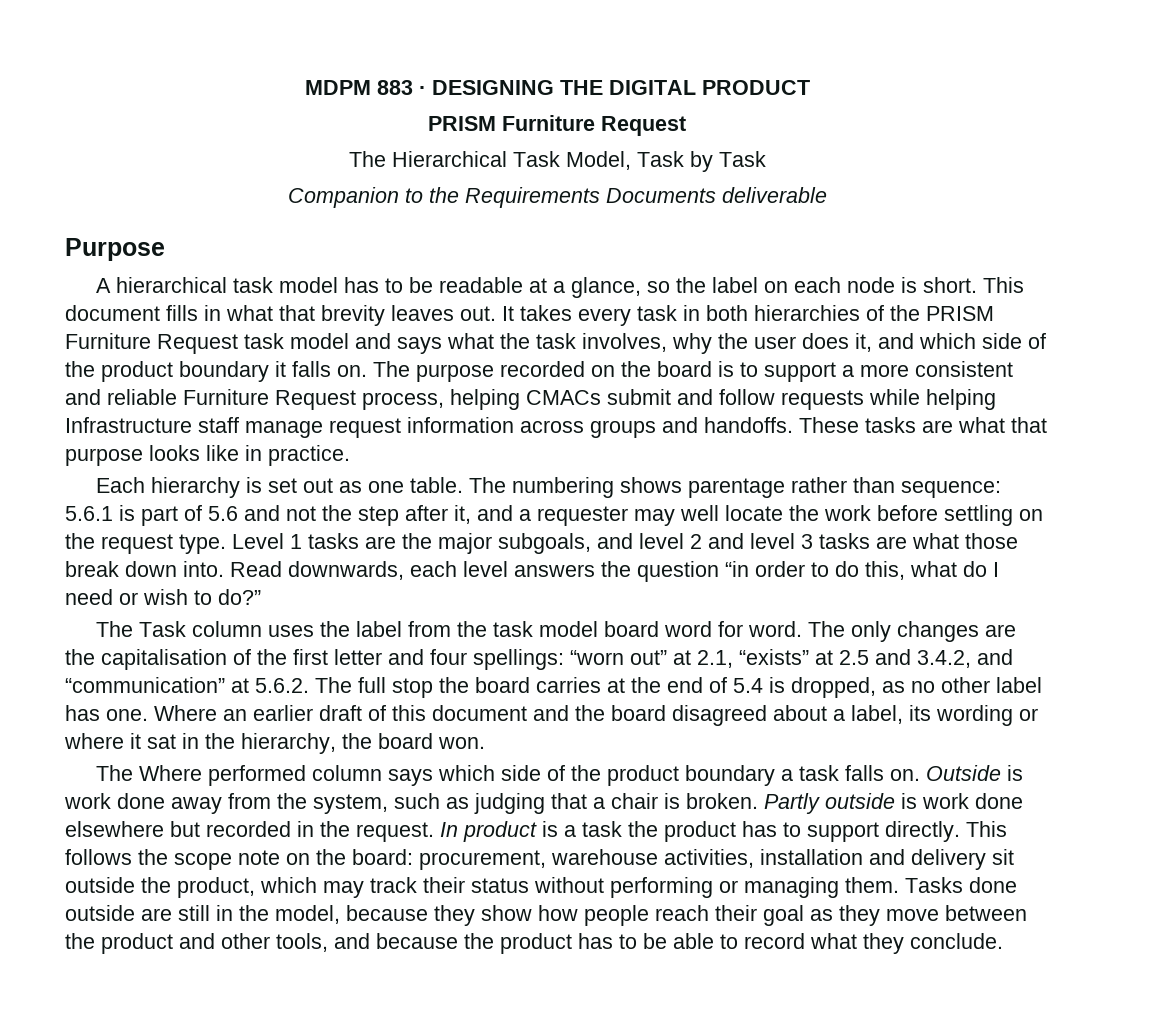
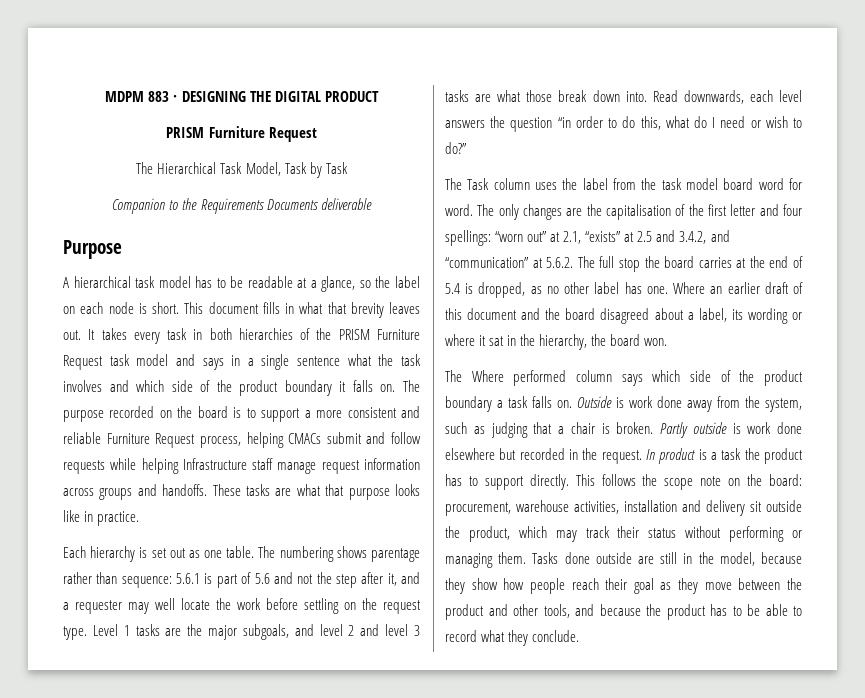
- It takes every task in both hierarchies of the PRISM Furniture Request task model and says what the task involves, why the user does it, and which side of the product boundary it falls on.
+ It takes every task in both hierarchies of the PRISM Furniture Request task model and says in a single sentence what the task involves and which side of the product boundary it falls on.

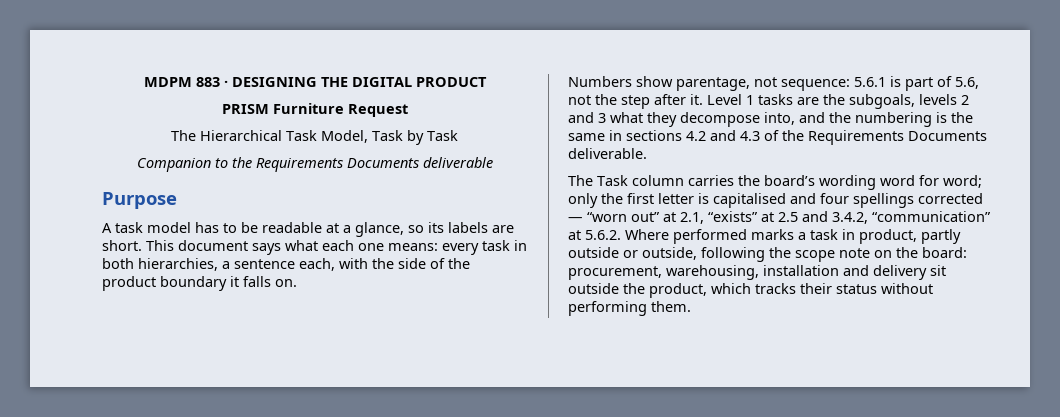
- A hierarchical task model has to be readable at a glance, so the label on each node is short. This document fills in what that brevity leaves out. It takes every task in both hierarchies of the PRISM Furniture Request task model and says in a single sentence what the task involves and which side of the product boundary it falls on. The purpose recorded on the board is to support a more consistent and reliable Furniture Request process, helping CMACs submit and follow requests while helping Infrastructure staff manage request information across groups and handoffs. These tasks are what that purpose looks like in practice.
- Each hierarchy is set out as one table. The numbering shows parentage rather than sequence: 5.6.1 is part of 5.6 and not the step after it, and a requester may well locate the work before settling on the request type.
+ A task model has to be readable at a glance, so its labels are short. This document says what each one means: every task in both hierarchies, a sentence each, with the side of the product boundary it falls on.
+ Numbers show parentage, not sequence: 5.6.1 is part of 5.6, not the step after it.
- Level 1 tasks are the major subgoals, and level 2 and level 3 tasks are what those break down into. Read downwards, each level answers the question “in order to do this, what do I need or wish to do?”
- The Task column uses the label from the task model board word for word. The only changes are the capitalisation of the first letter and four spellings: “worn out” at 2.1, “exists” at 2.5 and 3.4.2, and “communication” at 5.6.2. The full stop the board carries at the end of 5.4 is dropped, as no other label has one. Where an earlier draft of this document and the board disagreed about a label, its wording or where it sat in the hierarchy, the board won.
- The Where performed column says which side of the product boundary a task falls on. Outside is work done away from the system, such as judging that a chair is broken. Partly outside is work done elsewhere but recorded in the request. In product is a task the product has to support directly. This follows the scope note on the board: procurement, warehouse activities, installation and delivery sit outside the product, which may track their status without performing or managing them. Tasks done outside are still in the model, because they show how people reach their goal as they move between the product and other tools, and because the product has to be able to record what they conclude.
+ Level 1 tasks are the subgoals, levels 2 and 3 what they decompose into, and the numbering is the same in sections 4.2 and 4.3 of the Requirements Documents deliverable.
+ The Task column carries the board’s wording word for word; only the first letter is capitalised and four spellings corrected — “worn out” at 2.1, “exists” at 2.5 and 3.4.2, “communication” at 5.6.2. Where performed marks a task in product, partly outside or outside, following the scope note on the board: procurement, warehousing, installation and delivery sit outside the product, which tracks their status without performing them.

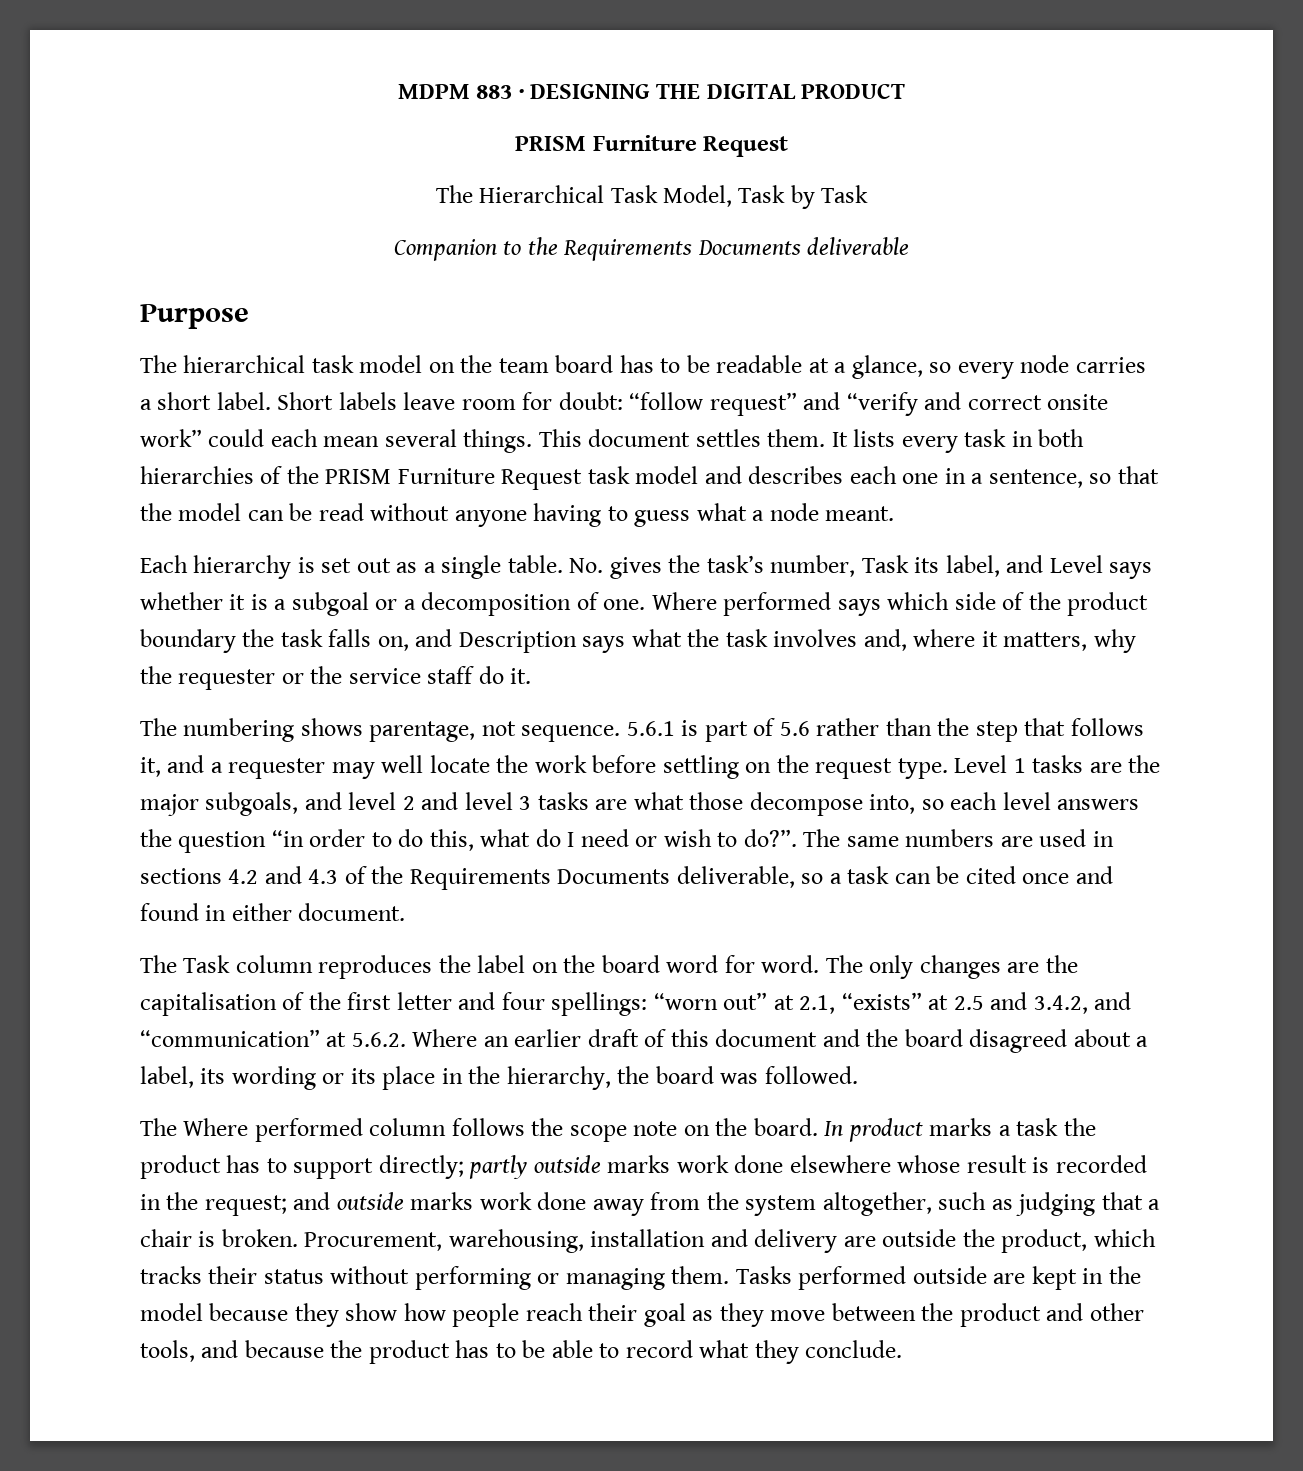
- A task model has to be readable at a glance, so its labels are short. This document says what each one means: every task in both hierarchies, a sentence each, with the side of the product boundary it falls on.
- Numbers show parentage, not sequence: 5.6.1 is part of 5.6, not the step after it.
+ The hierarchical task model on the team board has to be readable at a glance, so every node carries a short label. Short labels leave room for doubt: “follow request” and “verify and correct onsite work” could each mean several things. This document settles them. It lists every task in both hierarchies of the PRISM Furniture Request task model and describes each one in a sentence, so that the model can be read without anyone having to guess what a node meant.
+ Each hierarchy is set out as a single table. No. gives the task’s number, Task its label, and Level says whether it is a subgoal or a decomposition of one. Where performed says which side of the product boundary the task falls on, and Description says what the task involves and, where it matters, why the requester or the service staff do it.
+ The numbering shows parentage, not sequence. 5.6.1 is part of 5.6 rather than the step that follows it, and a requester may well locate the work before settling on the request type.
- Level 1 tasks are the subgoals, levels 2 and 3 what they decompose into, and the numbering is the same in sections 4.2 and 4.3 of the Requirements Documents deliverable.
- The Task column carries the board’s wording word for word; only the first letter is capitalised and four spellings corrected — “worn out” at 2.1, “exists” at 2.5 and 3.4.2, “communication” at 5.6.2. Where performed marks a task in product, partly outside or outside, following the scope note on the board: procurement, warehousing, installation and delivery sit outside the product, which tracks their status without performing them.
+ Level 1 tasks are the major subgoals, and level 2 and level 3 tasks are what those decompose into, so each level answers the question “in order to do this, what do I need or wish to do?”. The same numbers are used in sections 4.2 and 4.3 of the Requirements Documents deliverable, so a task can be cited once and found in either document.
+ The Task column reproduces the label on the board word for word. The only changes are the capitalisation of the first letter and four spellings: “worn out” at 2.1, “exists” at 2.5 and 3.4.2, and “communication” at 5.6.2. Where an earlier draft of this document and the board disagreed about a label, its wording or its place in the hierarchy, the board was followed.
+ The Where performed column follows the scope note on the board. In product marks a task the product has to support directly; partly outside marks work done elsewhere whose result is recorded in the request; and outside marks work done away from the system altogether, such as judging that a chair is broken. Procurement, warehousing, installation and delivery are outside the product, which tracks their status without performing or managing them. Tasks performed outside are kept in the model because they show how people reach their goal as they move between the product and other tools, and because the product has to be able to record what they conclude.

